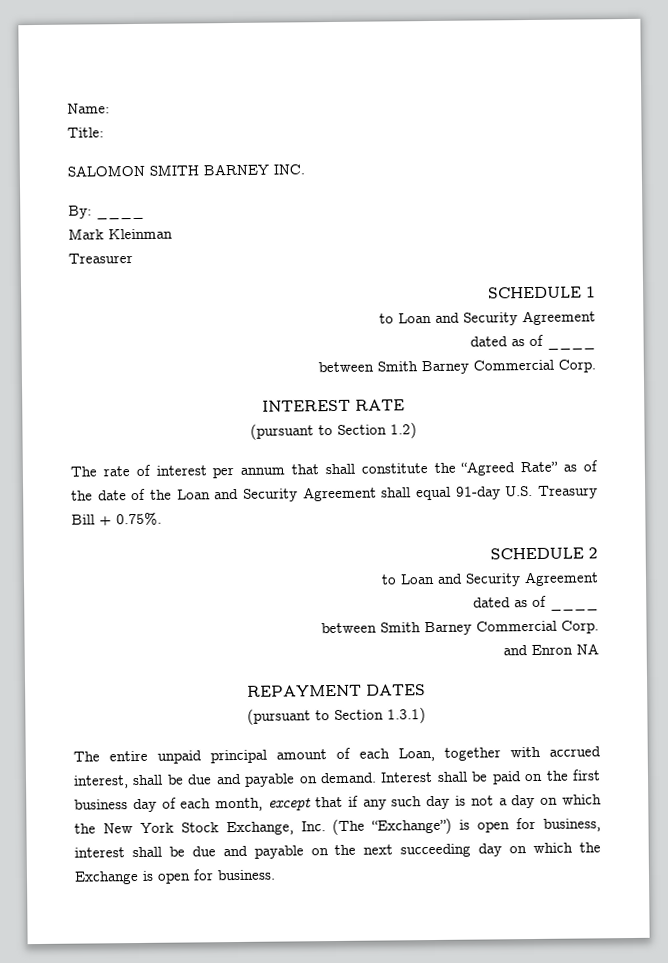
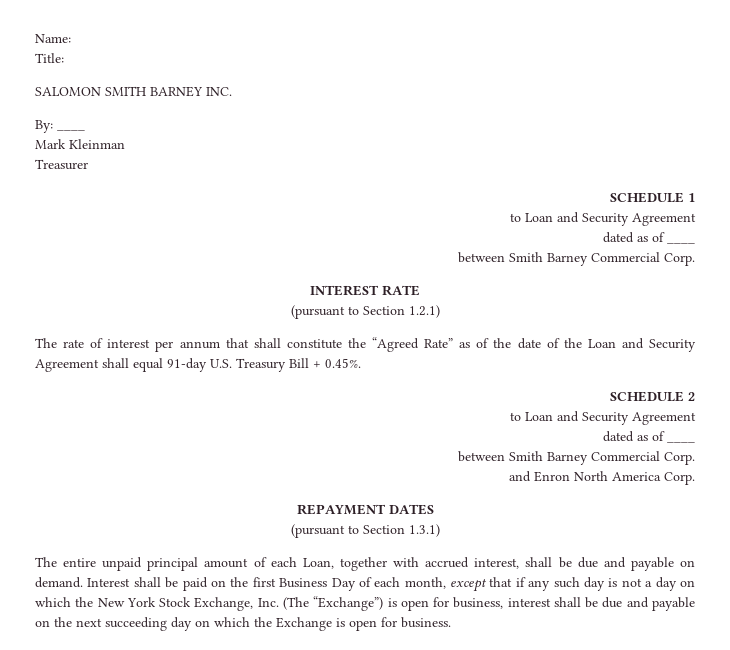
- (pursuant to Section 1.2)
+ (pursuant to Section 1.2.1)
- The rate of interest per annum that shall constitute the “Agreed Rate” as of the date of the Loan and Security Agreement shall equal 91-day U.S. Treasury Bill + 0.75%.
+ The rate of interest per annum that shall constitute the “Agreed Rate” as of the date of the Loan and Security Agreement shall equal 91-day U.S. Treasury Bill + 0.45%.
- and Enron NA
+ and Enron North America Corp.
- Interest shall be paid on the first business day of each month, except that if any such day is not a day on which the New York Stock Exchange, Inc. (The “Exchange”) is open for business, interest shall be due and payable on the next succeeding day on which the Exchange is open for business.
+ Interest shall be paid on the first Business Day of each month, except that if any such day is not a day on which the New York Stock Exchange, Inc. (The “Exchange”) is open for business, interest shall be due and payable on the next succeeding day on which the Exchange is open for business.

